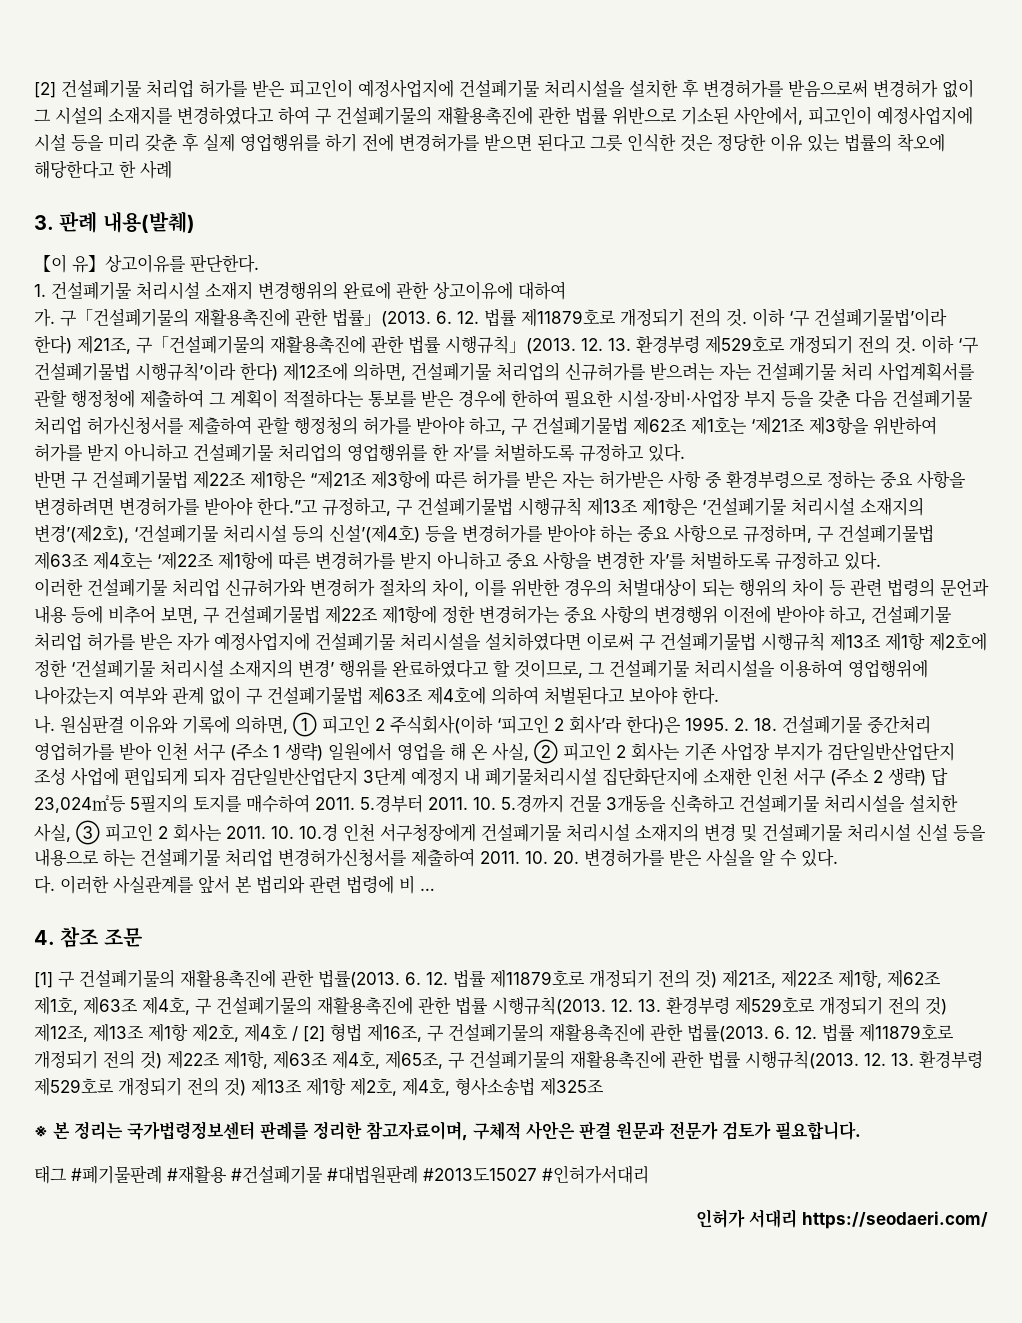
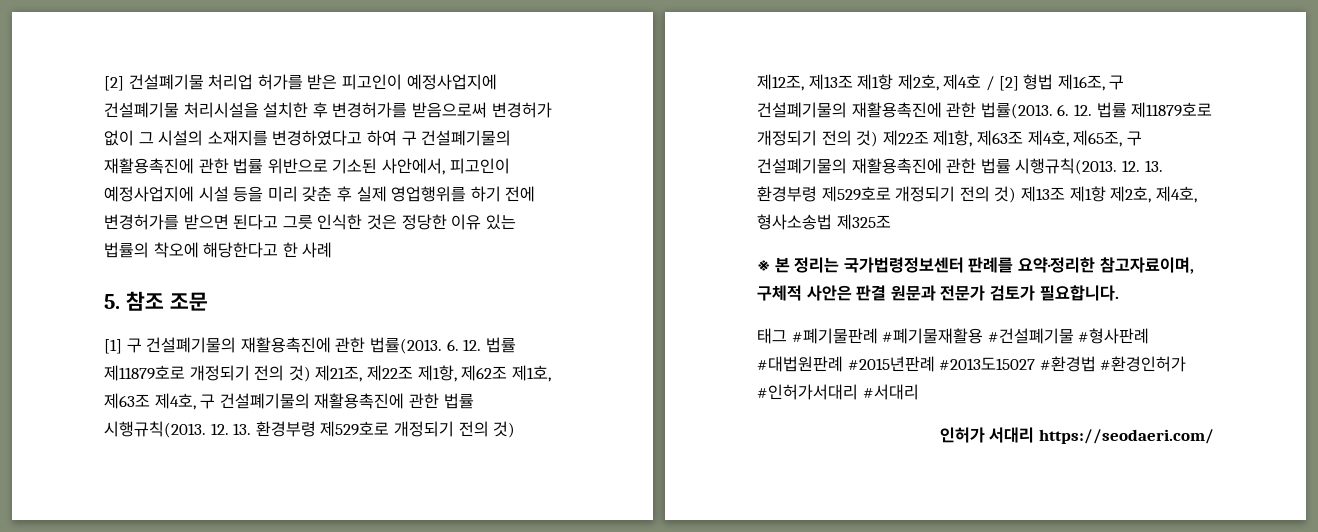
- 3. 판례 내용(발췌)
- 【이 유】상고이유를 판단한다.
- 1. 건설폐기물 처리시설 소재지 변경행위의 완료에 관한 상고이유에 대하여
- 가. 구「건설폐기물의 재활용촉진에 관한 법률」(2013. 6. 12. 법률 제11879호로 개정되기 전의 것. 이하 ‘구 건설폐기물법’이라 한다) 제21조, 구「건설폐기물의 재활용촉진에 관한 법률 시행규칙」(2013. 12. 13. 환경부령 제529호로 개정되기 전의 것. 이하 ‘구 건설폐기물법 시행규칙’이라 한다) 제12조에 의하면, 건설폐기물 처리업의 신규허가를 받으려는 자는 건설폐기물 처리 사업계획서를 관할 행정청에 제출하여 그 계획이 적절하다는 통보를 받은 경우에 한하여 필요한 시설·장비·사업장 부지 등을 갖춘 다음 건설폐기물 처리업 허가신청서를 제출하여 관할 행정청의 허가를 받아야 하고, 구 건설폐기물법 제62조 제1호는 ‘제21조 제3항을 위반하여 허가를 받지 아니하고 건설폐기물 처리업의 영업행위를 한 자’를 처벌하도록 규정하고 있다.
- 반면 구 건설폐기물법 제22조 제1항은 “제21조 제3항에 따른 허가를 받은 자는 허가받은 사항 중 환경부령으로 정하는 중요 사항을 변경하려면 변경허가를 받아야 한다.”고 규정하고, 구 건설폐기물법 시행규칙 제13조 제1항은 ‘건설폐기물 처리시설 소재지의 변경’(제2호), ‘건설폐기물 처리시설 등의 신설’(제4호) 등을 변경허가를 받아야 하는 중요 사항으로 규정하며, 구 건설폐기물법 제63조 제4호는 ‘제22조 제1항에 따른 변경허가를 받지 아니하고 중요 사항을 변경한 자’를 처벌하도록 규정하고 있다.
- 이러한 건설폐기물 처리업 신규허가와 변경허가 절차의 차이, 이를 위반한 경우의 처벌대상이 되는 행위의 차이 등 관련 법령의 문언과 내용 등에 비추어 보면, 구 건설폐기물법 제22조 제1항에 정한 변경허가는 중요 사항의 변경행위 이전에 받아야 하고, 건설폐기물 처리업 허가를 받은 자가 예정사업지에 건설폐기물 처리시설을 설치하였다면 이로써 구 건설폐기물법 시행규칙 제13조 제1항 제2호에 정한 ‘건설폐기물 처리시설 소재지의 변경’ 행위를 완료하였다고 할 것이므로, 그 건설폐기물 처리시설을 이용하여 영업행위에 나아갔는지 여부와 관계 없이 구 건설폐기물법 제63조 제4호에 의하여 처벌된다고 보아야 한다.
- 나. 원심판결 이유와 기록에 의하면, ① 피고인 2 주식회사(이하 ‘피고인 2 회사’라 한다)은 1995. 2. 18. 건설폐기물 중간처리 영업허가를 받아 인천 서구 (주소 1 생략) 일원에서 영업을 해 온 사실, ② 피고인 2 회사는 기존 사업장 부지가 검단일반산업단지 조성 사업에 편입되게 되자 검단일반산업단지 3단계 예정지 내 폐기물처리시설 집단화단지에 소재한 인천 서구 (주소 2 생략) 답 23,024㎡등 5필지의 토지를 매수하여 2011. 5.경부터 2011. 10. 5.경까지 건물 3개동을 신축하고 건설폐기물 처리시설을 설치한 사실, ③ 피고인 2 회사는 2011. 10. 10.경 인천 서구청장에게 건설폐기물 처리시설 소재지의 변경 및 건설폐기물 처리시설 신설 등을 내용으로 하는 건설폐기물 처리업 변경허가신청서를 제출하여 2011. 10. 20. 변경허가를 받은 사실을 알 수 있다.
- 다. 이러한 사실관계를 앞서 본 법리와 관련 법령에 비 …
- 4. 참조 조문
+ 5. 참조 조문
- ※ 본 정리는 국가법령정보센터 판례를 정리한 참고자료이며, 구체적 사안은 판결 원문과 전문가 검토가 필요합니다.
+ ※ 본 정리는 국가법령정보센터 판례를 요약·정리한 참고자료이며, 구체적 사안은 판결 원문과 전문가 검토가 필요합니다.
- 태그 #폐기물판례 #재활용 #건설폐기물 #대법원판례 #2013도15027 #인허가서대리
+ 태그 #폐기물판례 #폐기물재활용 #건설폐기물 #형사판례 #대법원판례 #2015년판례 #2013도15027 #환경법 #환경인허가 #인허가서대리 #서대리

